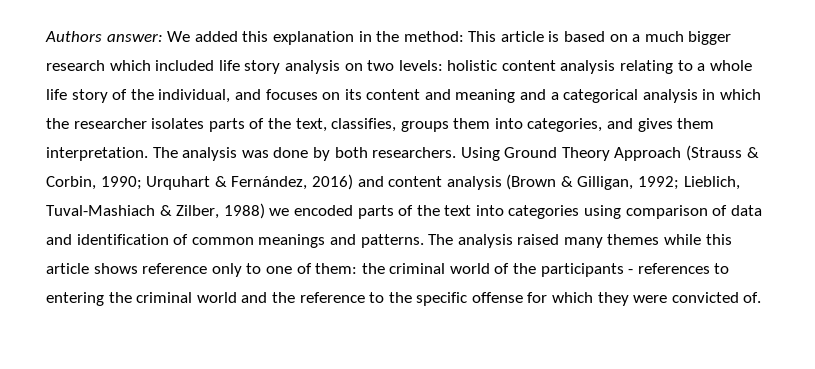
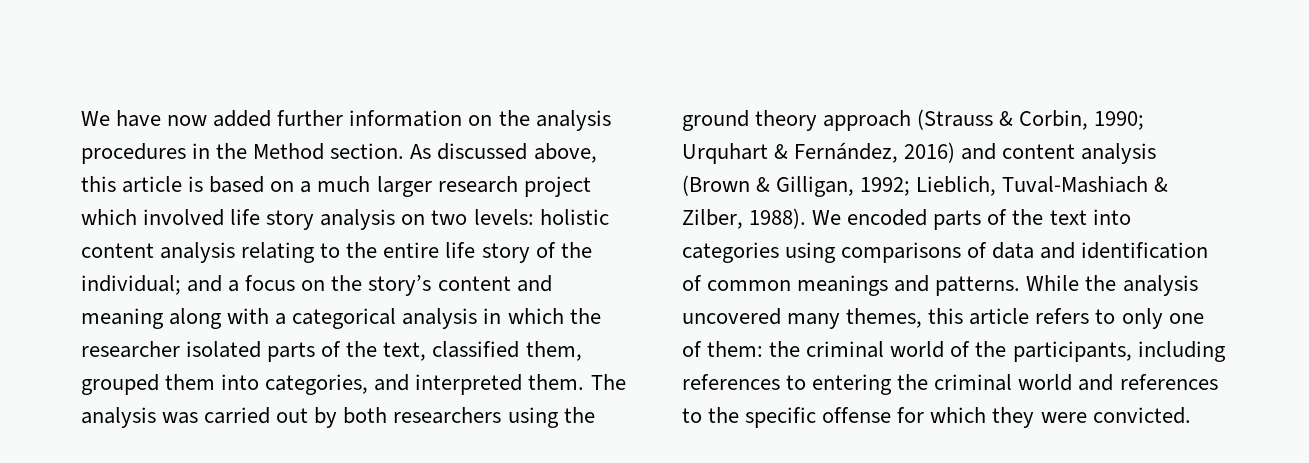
- Authors answer: We added this explanation in the method: This article is based on a much bigger research which included life story analysis on two levels:
+ We have now added further information on the analysis procedures in the Method section. As discussed above, this article is based on a much larger research project which involved life story analysis on two levels:
- holistic content analysis relating to a whole life story of the individual, and focuses on its content and meaning and a categorical analysis in which the researcher isolates parts of the text, classifies, groups them into categories, and gives them interpretation. The analysis was done by both researchers. Using Ground Theory Approach (Strauss & Corbin, 1990;
+ holistic content analysis relating to the entire life story of the individual; and a focus on the story’s content and meaning along with a categorical analysis in which the researcher isolated parts of the text, classified them, grouped them into categories, and interpreted them. The analysis was carried out by both researchers using the ground theory approach (Strauss & Corbin, 1990;
- Lieblich, Tuval-Mashiach & Zilber, 1988) we encoded parts of the text into categories using comparison of data and identification of common meanings and patterns.
+ Lieblich, Tuval-Mashiach & Zilber, 1988). We encoded parts of the text into categories using comparisons of data and identification of common meanings and patterns.
- The analysis raised many themes while this article shows reference only to one of them: the criminal world of the participants - references to entering the criminal world and the reference to the specific offense for which they were convicted of.
+ While the analysis uncovered many themes, this article refers to only one of them: the criminal world of the participants, including references to entering the criminal world and references to the specific offense for which they were convicted.

